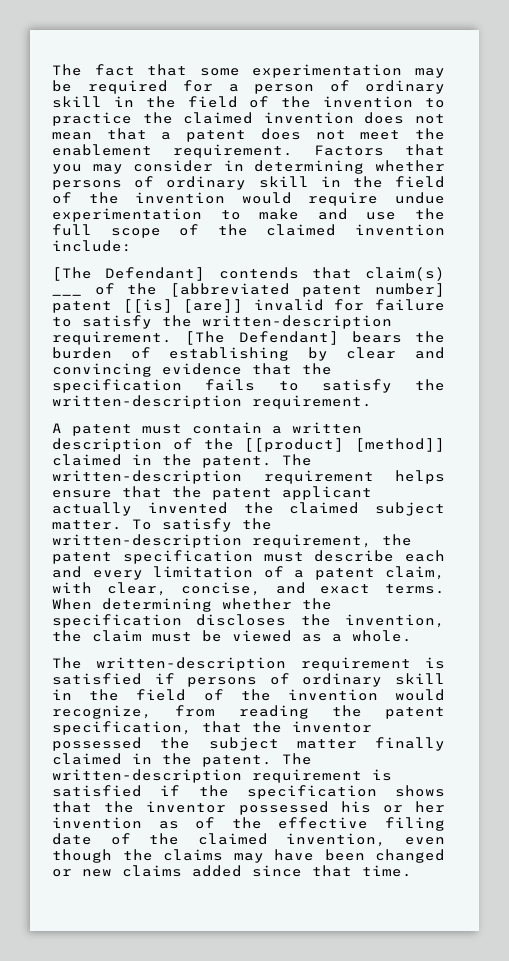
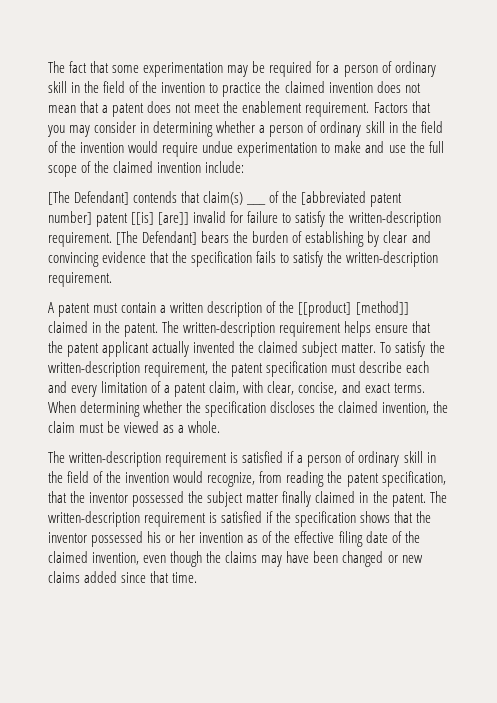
- Factors that you may consider in determining whether persons of ordinary skill in the field of the invention would require undue experimentation to make and use the full scope of the claimed invention include:
+ Factors that you may consider in determining whether a person of ordinary skill in the field of the invention would require undue experimentation to make and use the full scope of the claimed invention include:
- When determining whether the specification discloses the invention, the claim must be viewed as a whole.
+ When determining whether the specification discloses the claimed invention, the claim must be viewed as a whole.
- The written-description requirement is satisfied if persons of ordinary skill in the field of the invention would recognize, from reading the patent specification, that the inventor possessed the subject matter finally claimed in the patent.
+ The written-description requirement is satisfied if a person of ordinary skill in the field of the invention would recognize, from reading the patent specification, that the inventor possessed the subject matter finally claimed in the patent.

